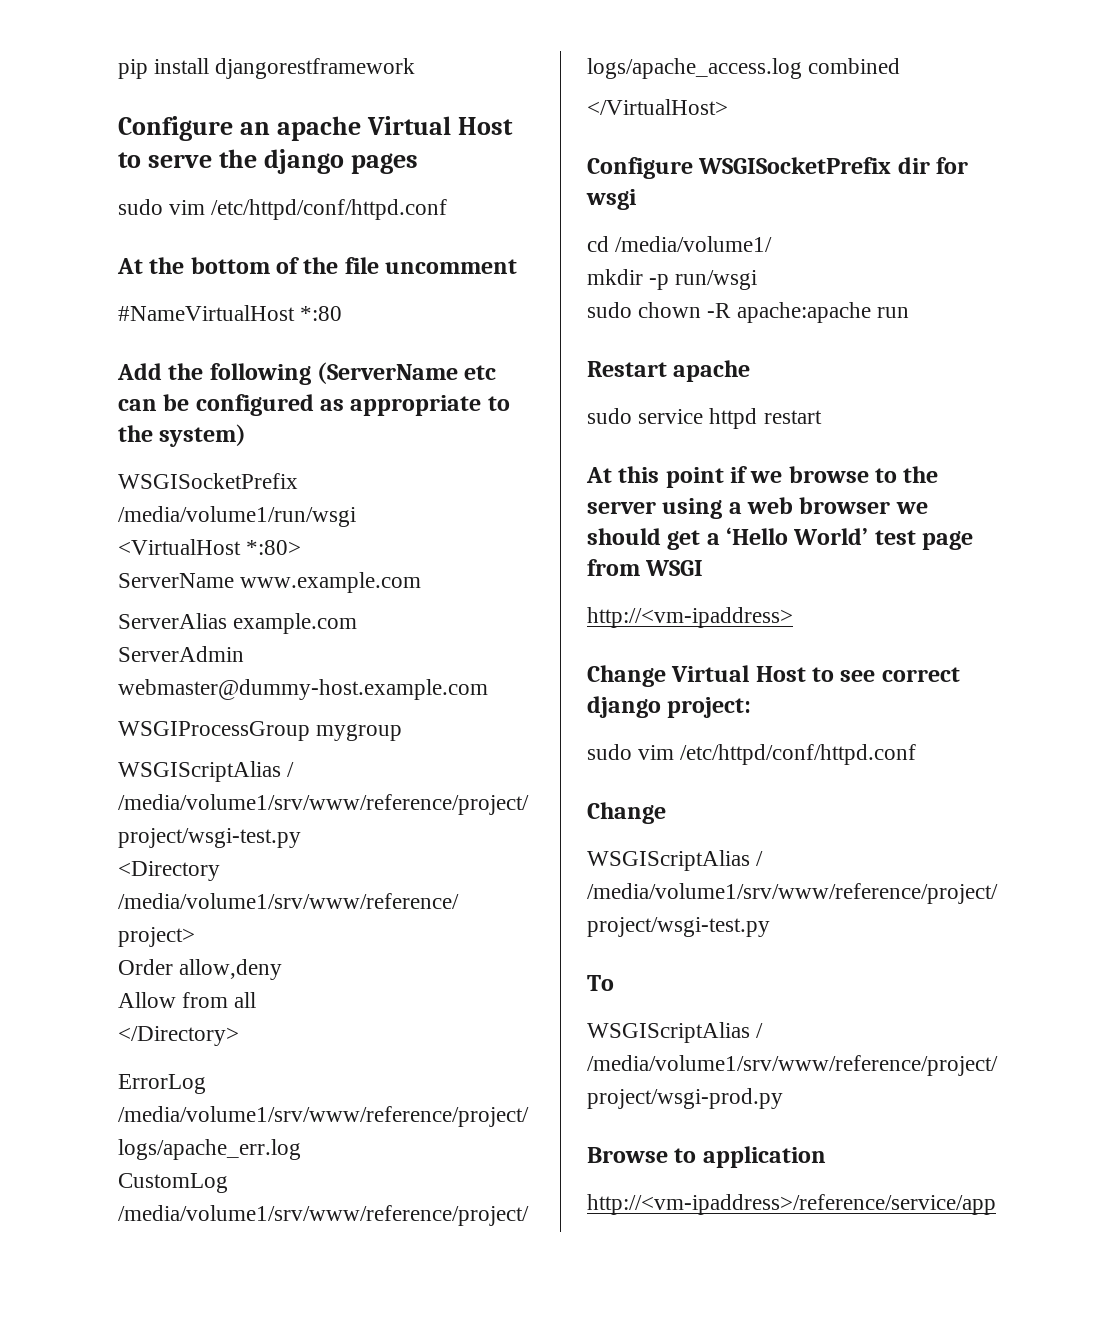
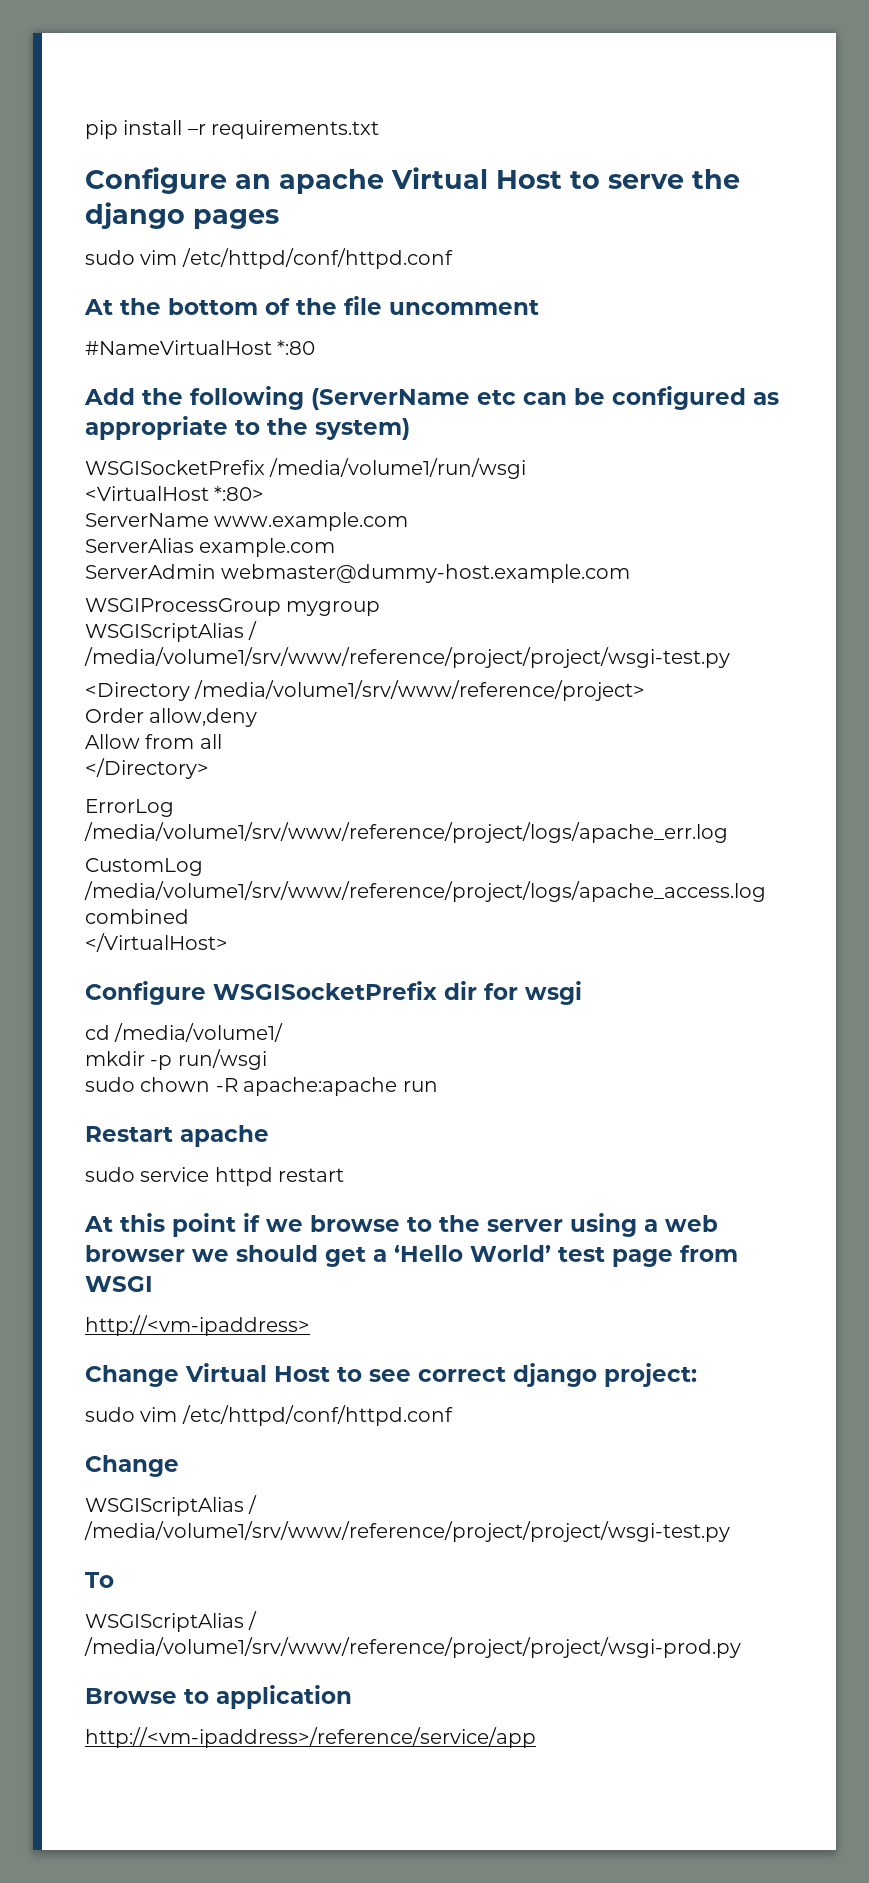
- pip install djangorestframework
+ pip install –r requirements.txt

